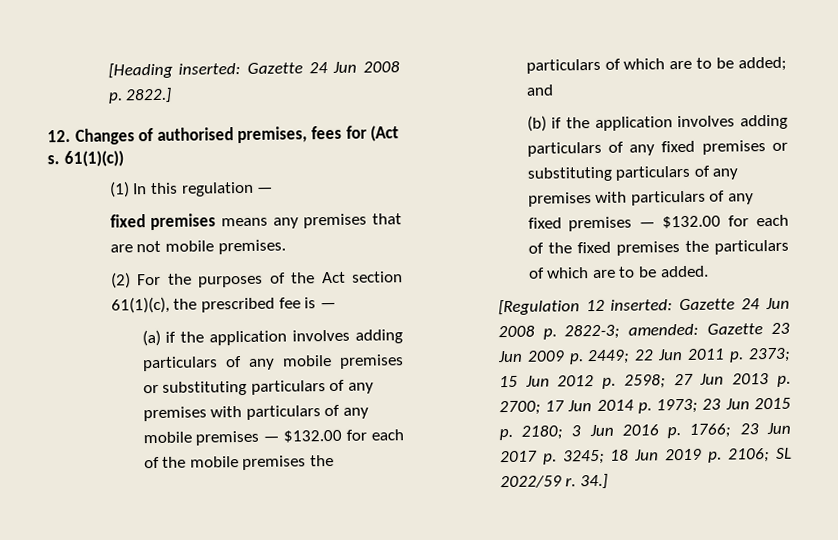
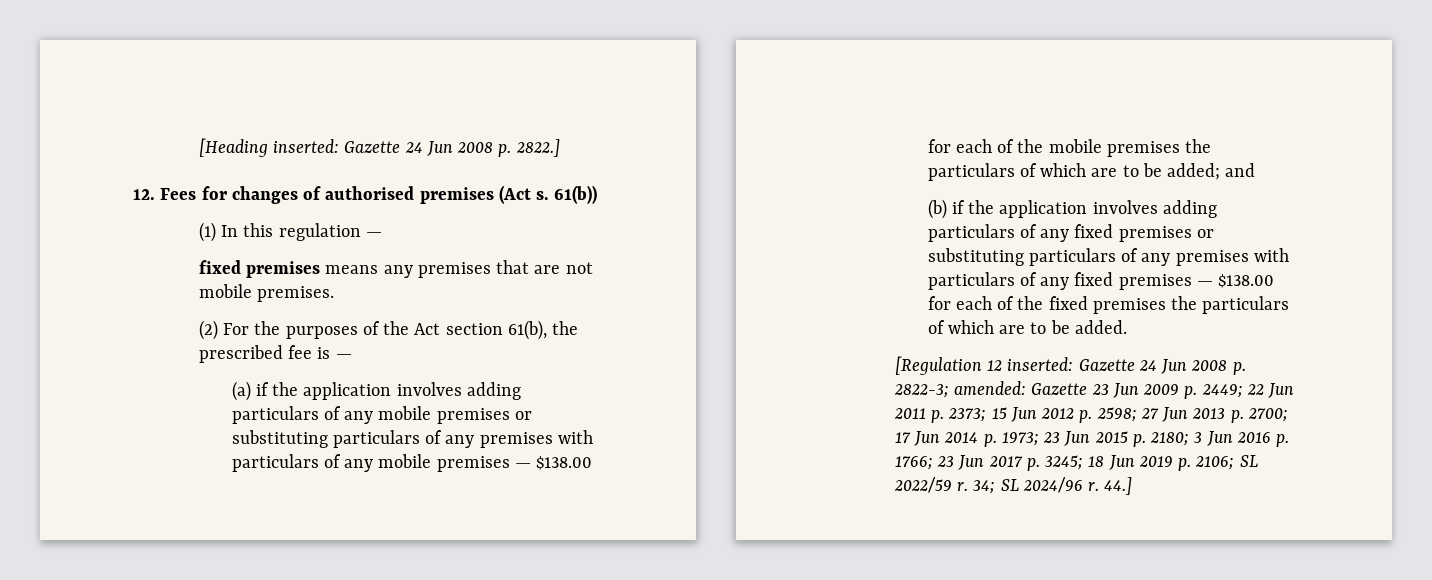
- 12. Changes of authorised premises, fees for (Act s.
+ 12. Fees for changes of authorised premises (Act s.
- 61(1)(c))
+ 61(b))
- (2) For the purposes of the Act section 61(1)(c), the prescribed fee is —
+ (2) For the purposes of the Act section 61(b), the prescribed fee is —
- (a) if the application involves adding particulars of any mobile premises or substituting particulars of any premises with particulars of any mobile premises — $132.00 for each of the mobile premises the particulars of which are to be added; and
+ (a) if the application involves adding particulars of any mobile premises or substituting particulars of any premises with particulars of any mobile premises — $138.00 for each of the mobile premises the particulars of which are to be added; and
- (b) if the application involves adding particulars of any fixed premises or substituting particulars of any premises with particulars of any fixed premises — $132.00 for each of the fixed premises the particulars of which are to be added.
+ (b) if the application involves adding particulars of any fixed premises or substituting particulars of any premises with particulars of any fixed premises — $138.00 for each of the fixed premises the particulars of which are to be added.
- 34.]
+ 34; SL 2024/96 r. 44.]

